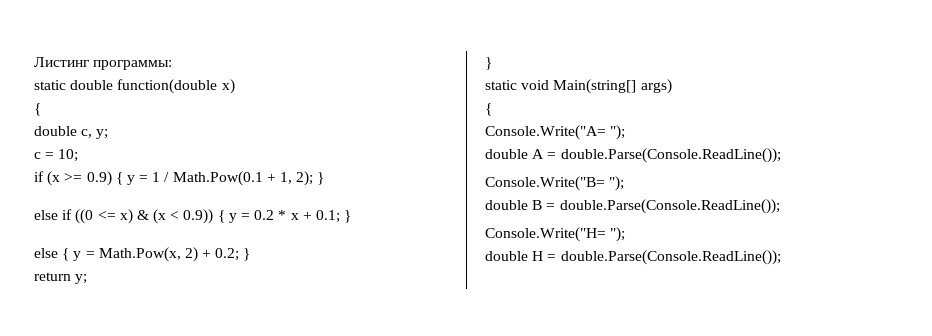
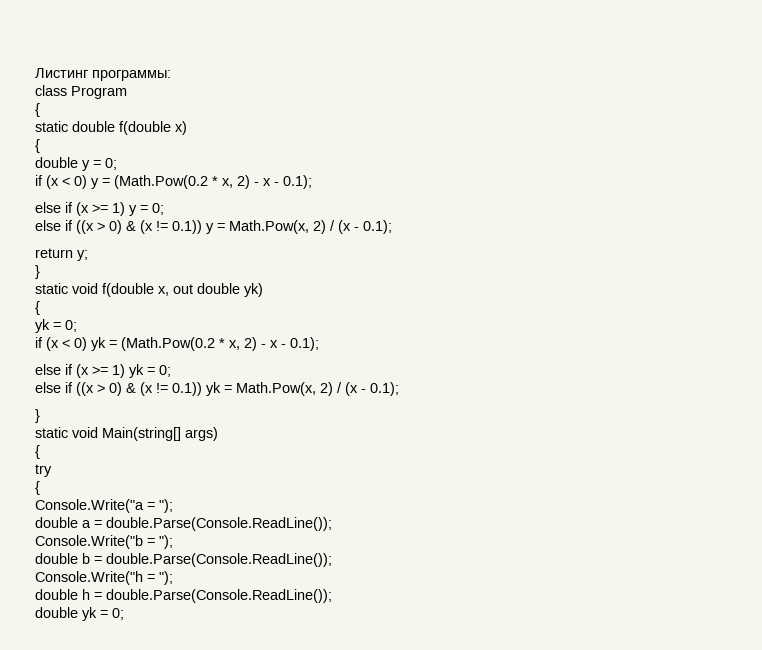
+ class Program
+ {
- static double function(double x)
+ static double f(double x)
- double c, y;
- c = 10;
- if (x >= 0.9) { y = 1 / Math.Pow(0.1 + 1, 2); }
- else if ((0 <= x) & (x < 0.9)) { y = 0.2 * x + 0.1; }
- else { y = Math.Pow(x, 2) + 0.2; }
+ double y = 0;
+ if (x < 0) y = (Math.Pow(0.2 * x, 2) - x - 0.1);
+ else if (x >= 1) y = 0;
+ else if ((x > 0) & (x != 0.1)) y = Math.Pow(x, 2) / (x - 0.1);
  return y;
+ }
+ static void f(double x, out double yk)
+ {
+ yk = 0;
+ if (x < 0) yk = (Math.Pow(0.2 * x, 2) - x - 0.1);
+ else if (x >= 1) yk = 0;
+ else if ((x > 0) & (x != 0.1)) yk = Math.Pow(x, 2) / (x - 0.1);
- Console.Write("A= ");
- double A = double.Parse(Console.ReadLine());
- Console.Write("B= ");
- double B = double.Parse(Console.ReadLine());
- Console.Write("H= ");
- double H = double.Parse(Console.ReadLine());
+ try
+ {
+ Console.Write("a = ");
+ double a = double.Parse(Console.ReadLine());
+ Console.Write("b = ");
+ double b = double.Parse(Console.ReadLine());
+ Console.Write("h = ");
+ double h = double.Parse(Console.ReadLine());
+ double yk = 0;

